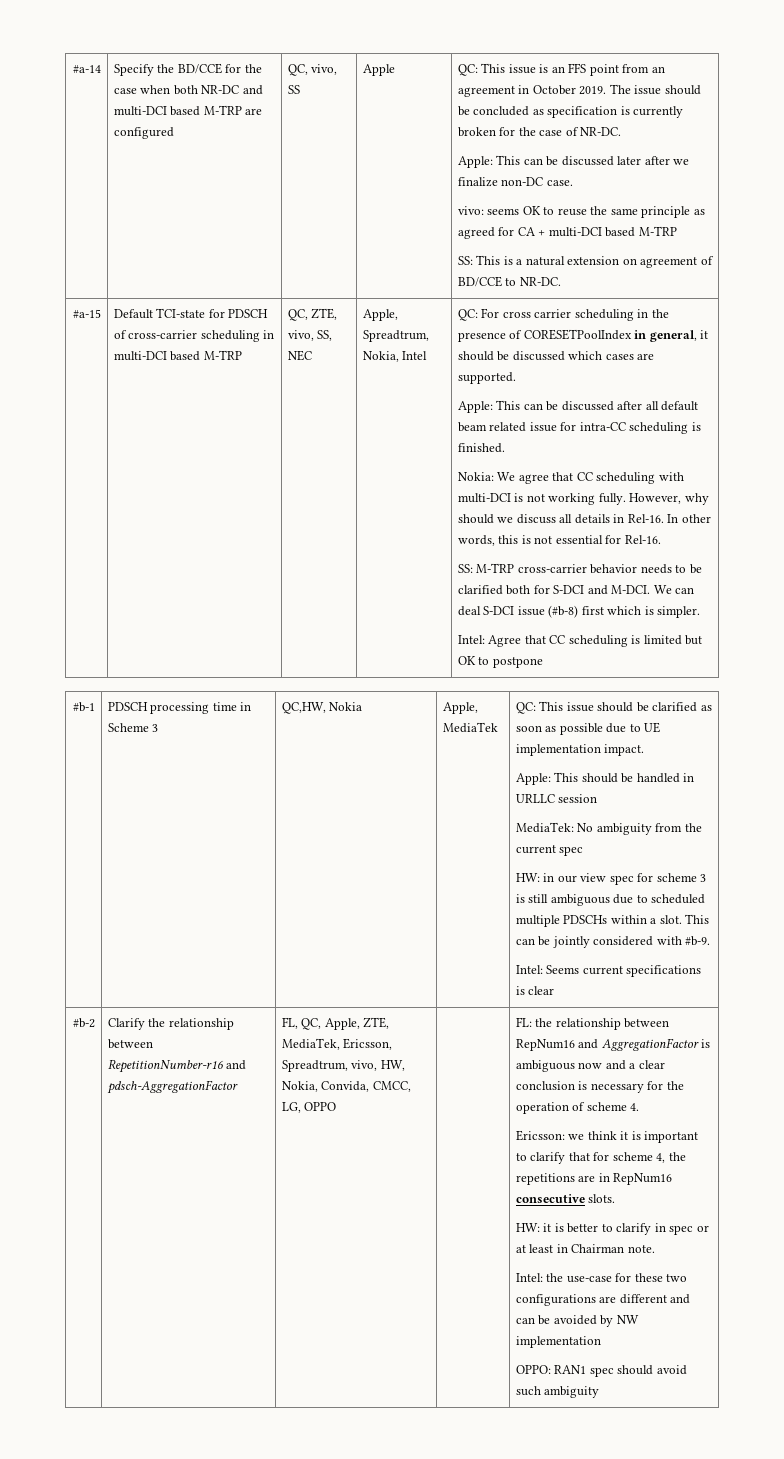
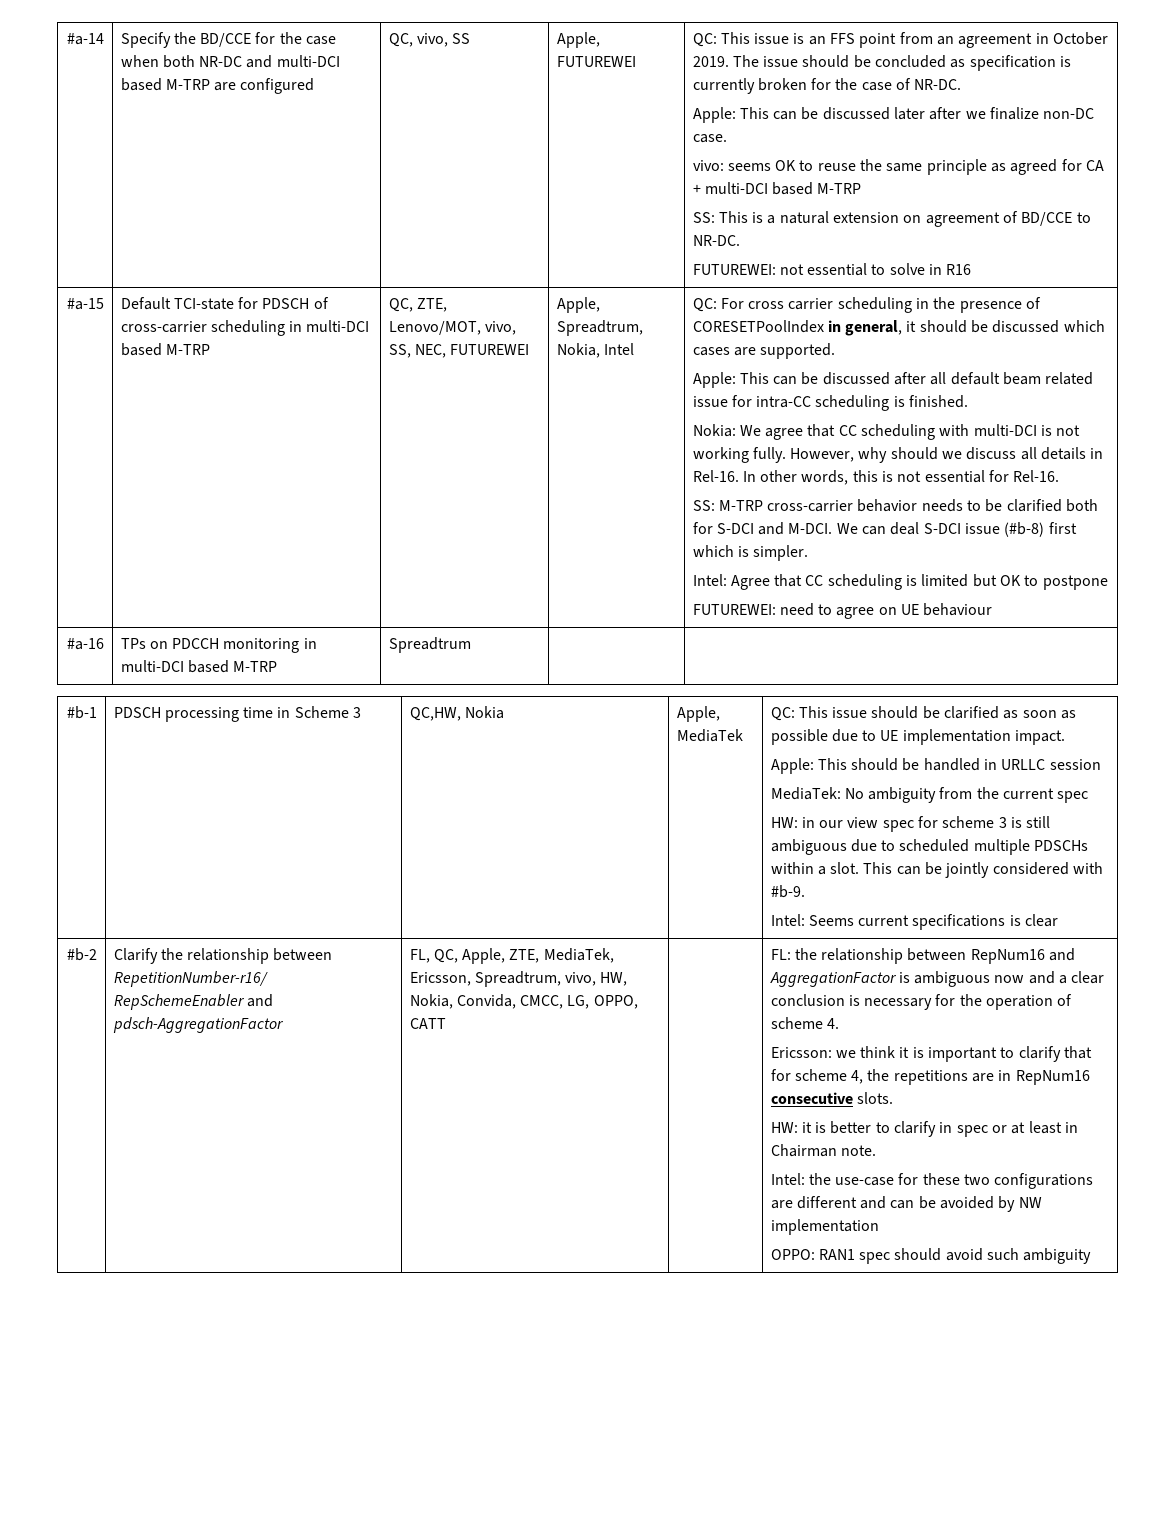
- Apple
+ Apple, FUTUREWEI
+ FUTUREWEI: not essential to solve in R16
- QC, ZTE, vivo, SS, NEC
+ QC, ZTE, Lenovo/MOT, vivo, SS, NEC, FUTUREWEI
+ FUTUREWEI: need to agree on UE behaviour
+ #a-16 | TPs on PDCCH monitoring in multi-DCI based M-TRP | Spreadtrum | |
- Clarify the relationship between RepetitionNumber-r16 and pdsch-AggregationFactor
+ Clarify the relationship between RepetitionNumber-r16/ RepSchemeEnabler and pdsch-AggregationFactor
- FL, QC, Apple, ZTE, MediaTek, Ericsson, Spreadtrum, vivo, HW, Nokia, Convida, CMCC, LG, OPPO
+ FL, QC, Apple, ZTE, MediaTek, Ericsson, Spreadtrum, vivo, HW, Nokia, Convida, CMCC, LG, OPPO, CATT

